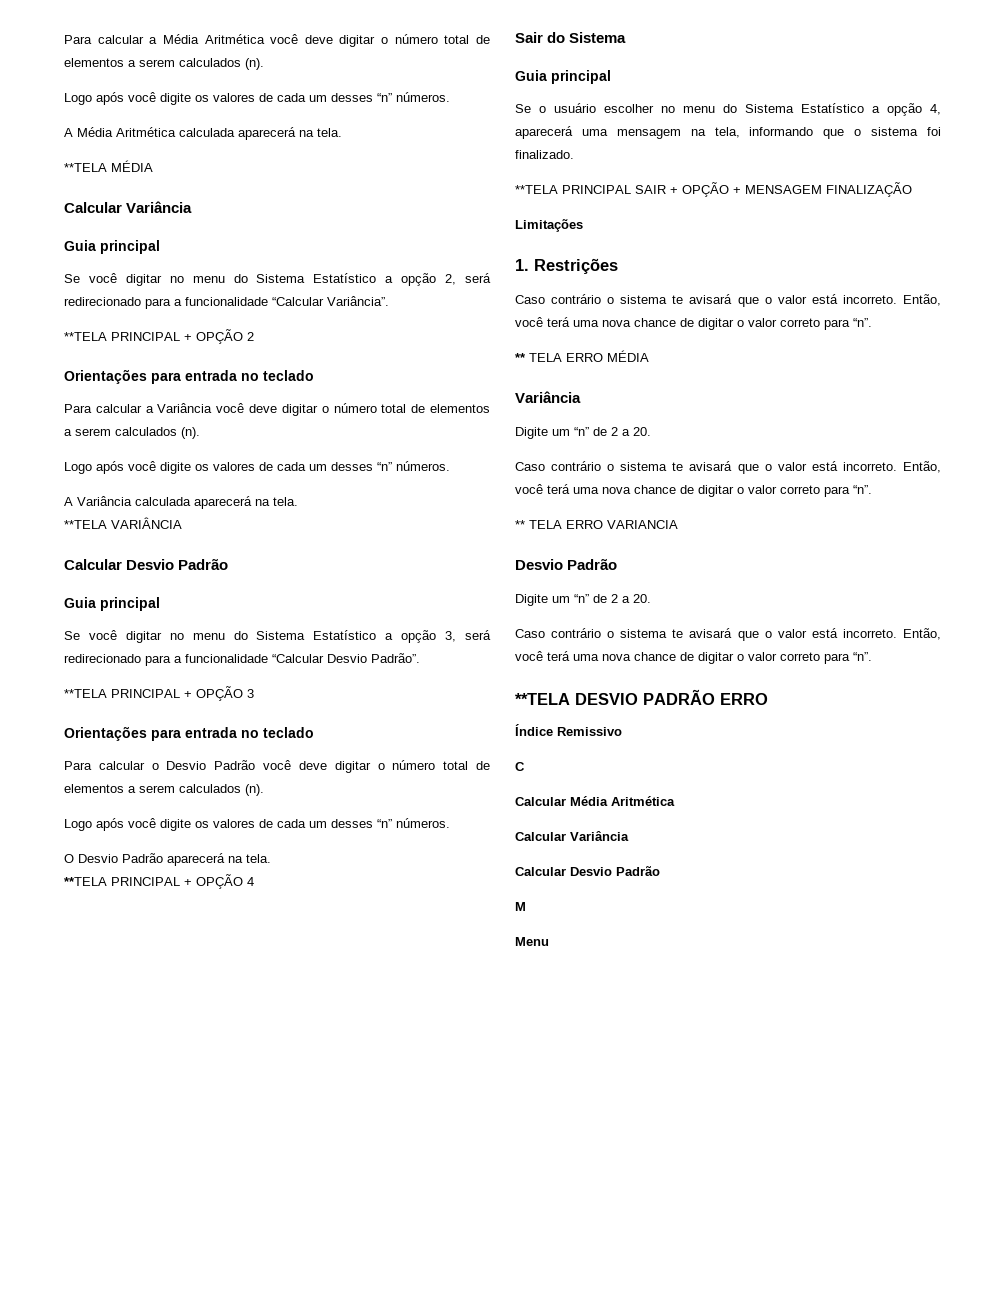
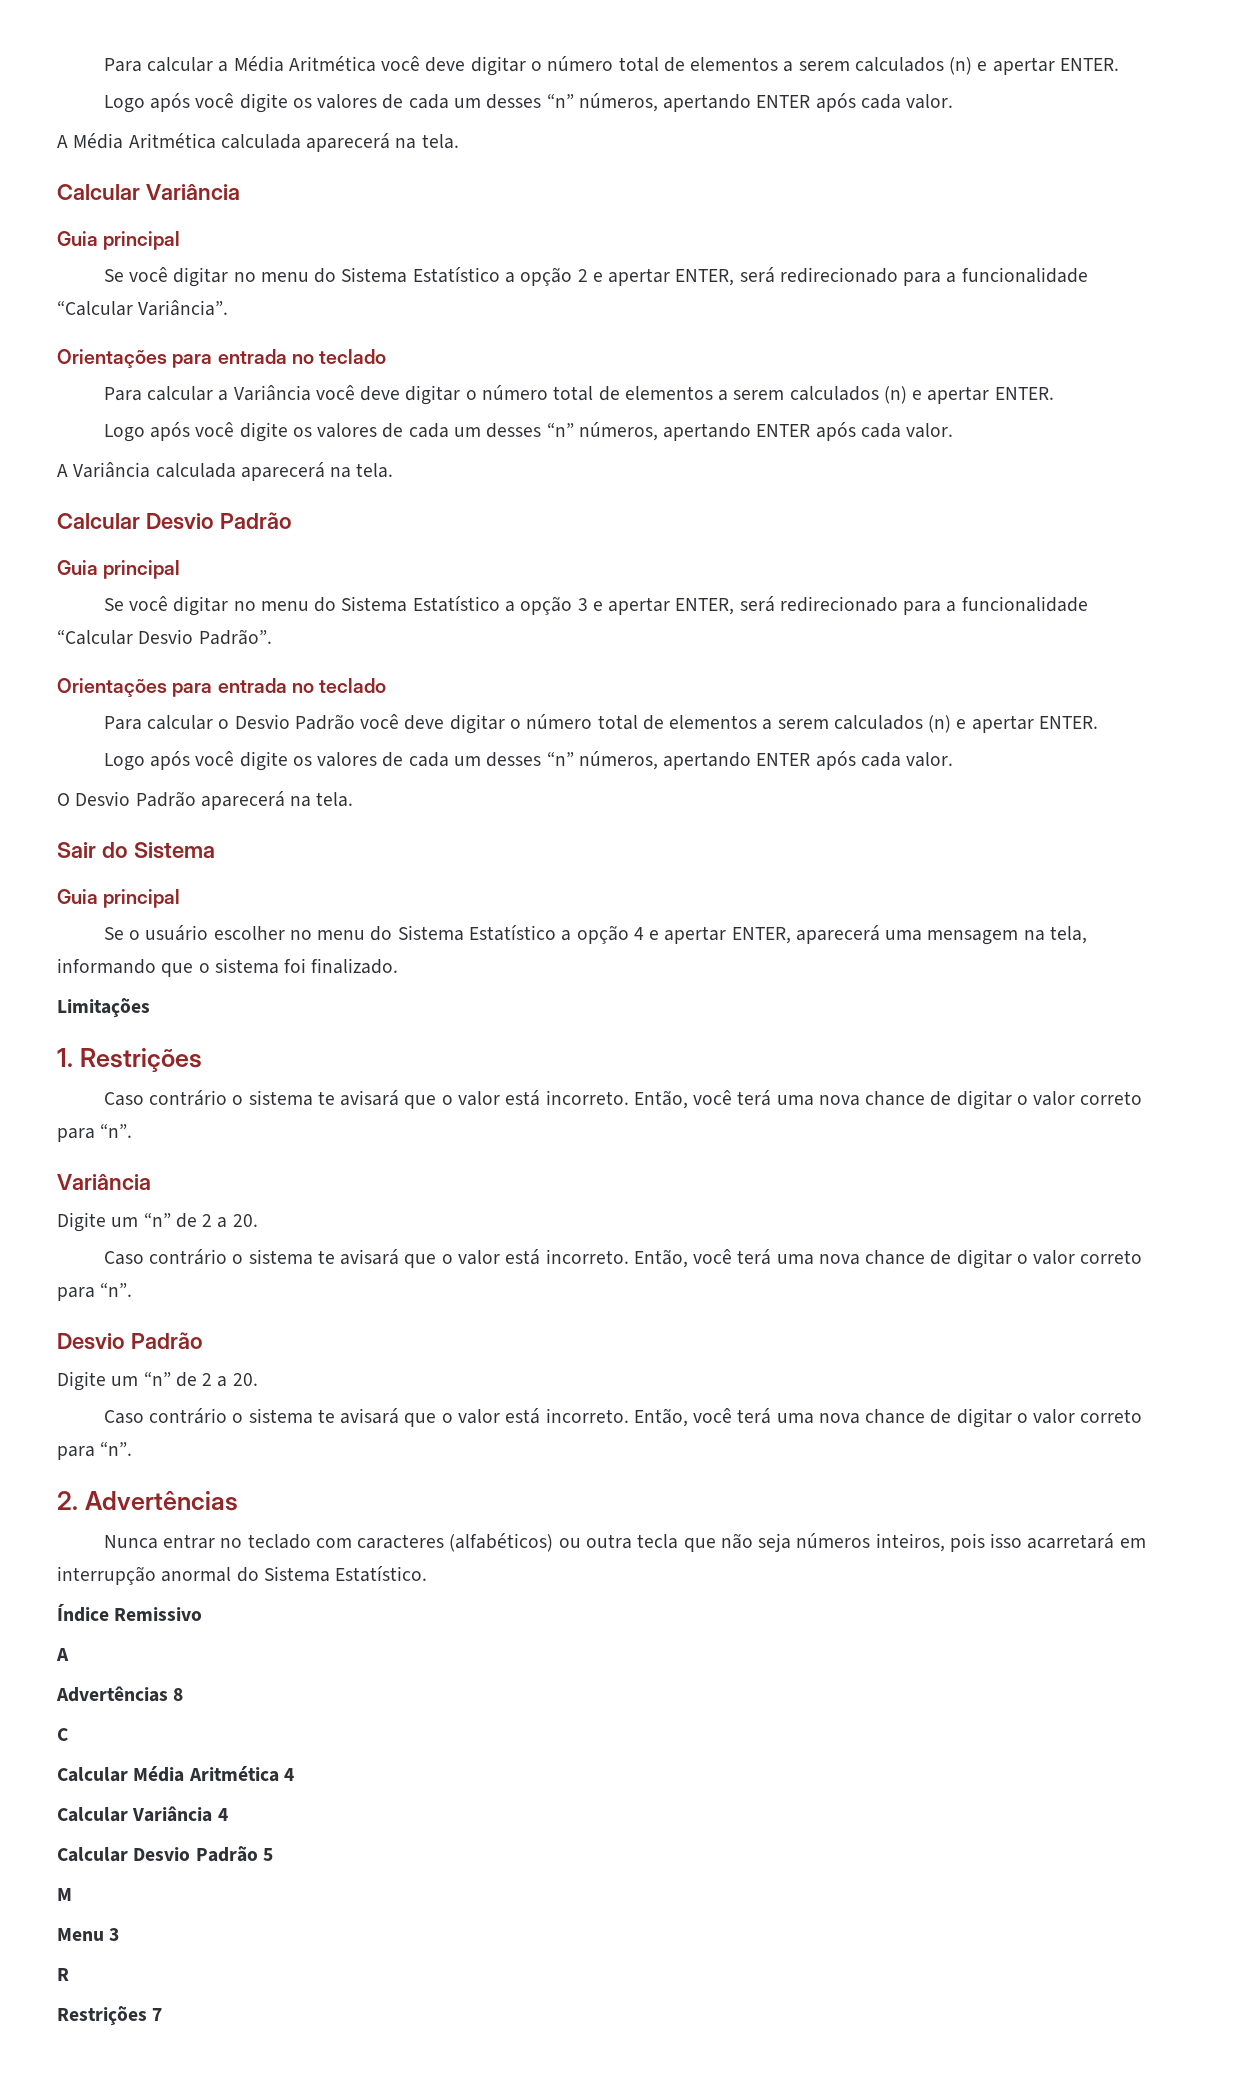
- Para calcular a Média Aritmética você deve digitar o número total de elementos a serem calculados (n).
- Logo após você digite os valores de cada um desses “n” números.
+ Para calcular a Média Aritmética você deve digitar o número total de elementos a serem calculados (n) e apertar ENTER.
+ Logo após você digite os valores de cada um desses “n” números, apertando ENTER após cada valor.
- **TELA MÉDIA
- Se você digitar no menu do Sistema Estatístico a opção 2, será redirecionado para a funcionalidade “Calcular Variância”.
+ Se você digitar no menu do Sistema Estatístico a opção 2 e apertar ENTER, será redirecionado para a funcionalidade “Calcular Variância”.
- **TELA PRINCIPAL + OPÇÃO 2
- Para calcular a Variância você deve digitar o número total de elementos a serem calculados (n).
- Logo após você digite os valores de cada um desses “n” números.
+ Para calcular a Variância você deve digitar o número total de elementos a serem calculados (n) e apertar ENTER.
+ Logo após você digite os valores de cada um desses “n” números, apertando ENTER após cada valor.
- **TELA VARIÂNCIA
- Se você digitar no menu do Sistema Estatístico a opção 3, será redirecionado para a funcionalidade “Calcular Desvio Padrão”.
+ Se você digitar no menu do Sistema Estatístico a opção 3 e apertar ENTER, será redirecionado para a funcionalidade “Calcular Desvio Padrão”.
- **TELA PRINCIPAL + OPÇÃO 3
- Para calcular o Desvio Padrão você deve digitar o número total de elementos a serem calculados (n).
- Logo após você digite os valores de cada um desses “n” números.
+ Para calcular o Desvio Padrão você deve digitar o número total de elementos a serem calculados (n) e apertar ENTER.
+ Logo após você digite os valores de cada um desses “n” números, apertando ENTER após cada valor.
- **TELA PRINCIPAL + OPÇÃO 4
- Se o usuário escolher no menu do Sistema Estatístico a opção 4, aparecerá uma mensagem na tela, informando que o sistema foi finalizado.
+ Se o usuário escolher no menu do Sistema Estatístico a opção 4 e apertar ENTER, aparecerá uma mensagem na tela, informando que o sistema foi finalizado.
- **TELA PRINCIPAL SAIR + OPÇÃO + MENSAGEM FINALIZAÇÃO
- ** TELA ERRO MÉDIA
- ** TELA ERRO VARIANCIA
- **TELA DESVIO PADRÃO ERRO
+ 2. Advertências
+ Nunca entrar no teclado com caracteres (alfabéticos) ou outra tecla que não seja números inteiros, pois isso acarretará em interrupção anormal do Sistema Estatístico.
  Índice Remissivo
+ A
+ Advertências 8
- Calcular Média Aritmética
- Calcular Variância
- Calcular Desvio Padrão
+ Calcular Média Aritmética 4
+ Calcular Variância 4
+ Calcular Desvio Padrão 5
- Menu
+ Menu 3
+ R
+ Restrições 7

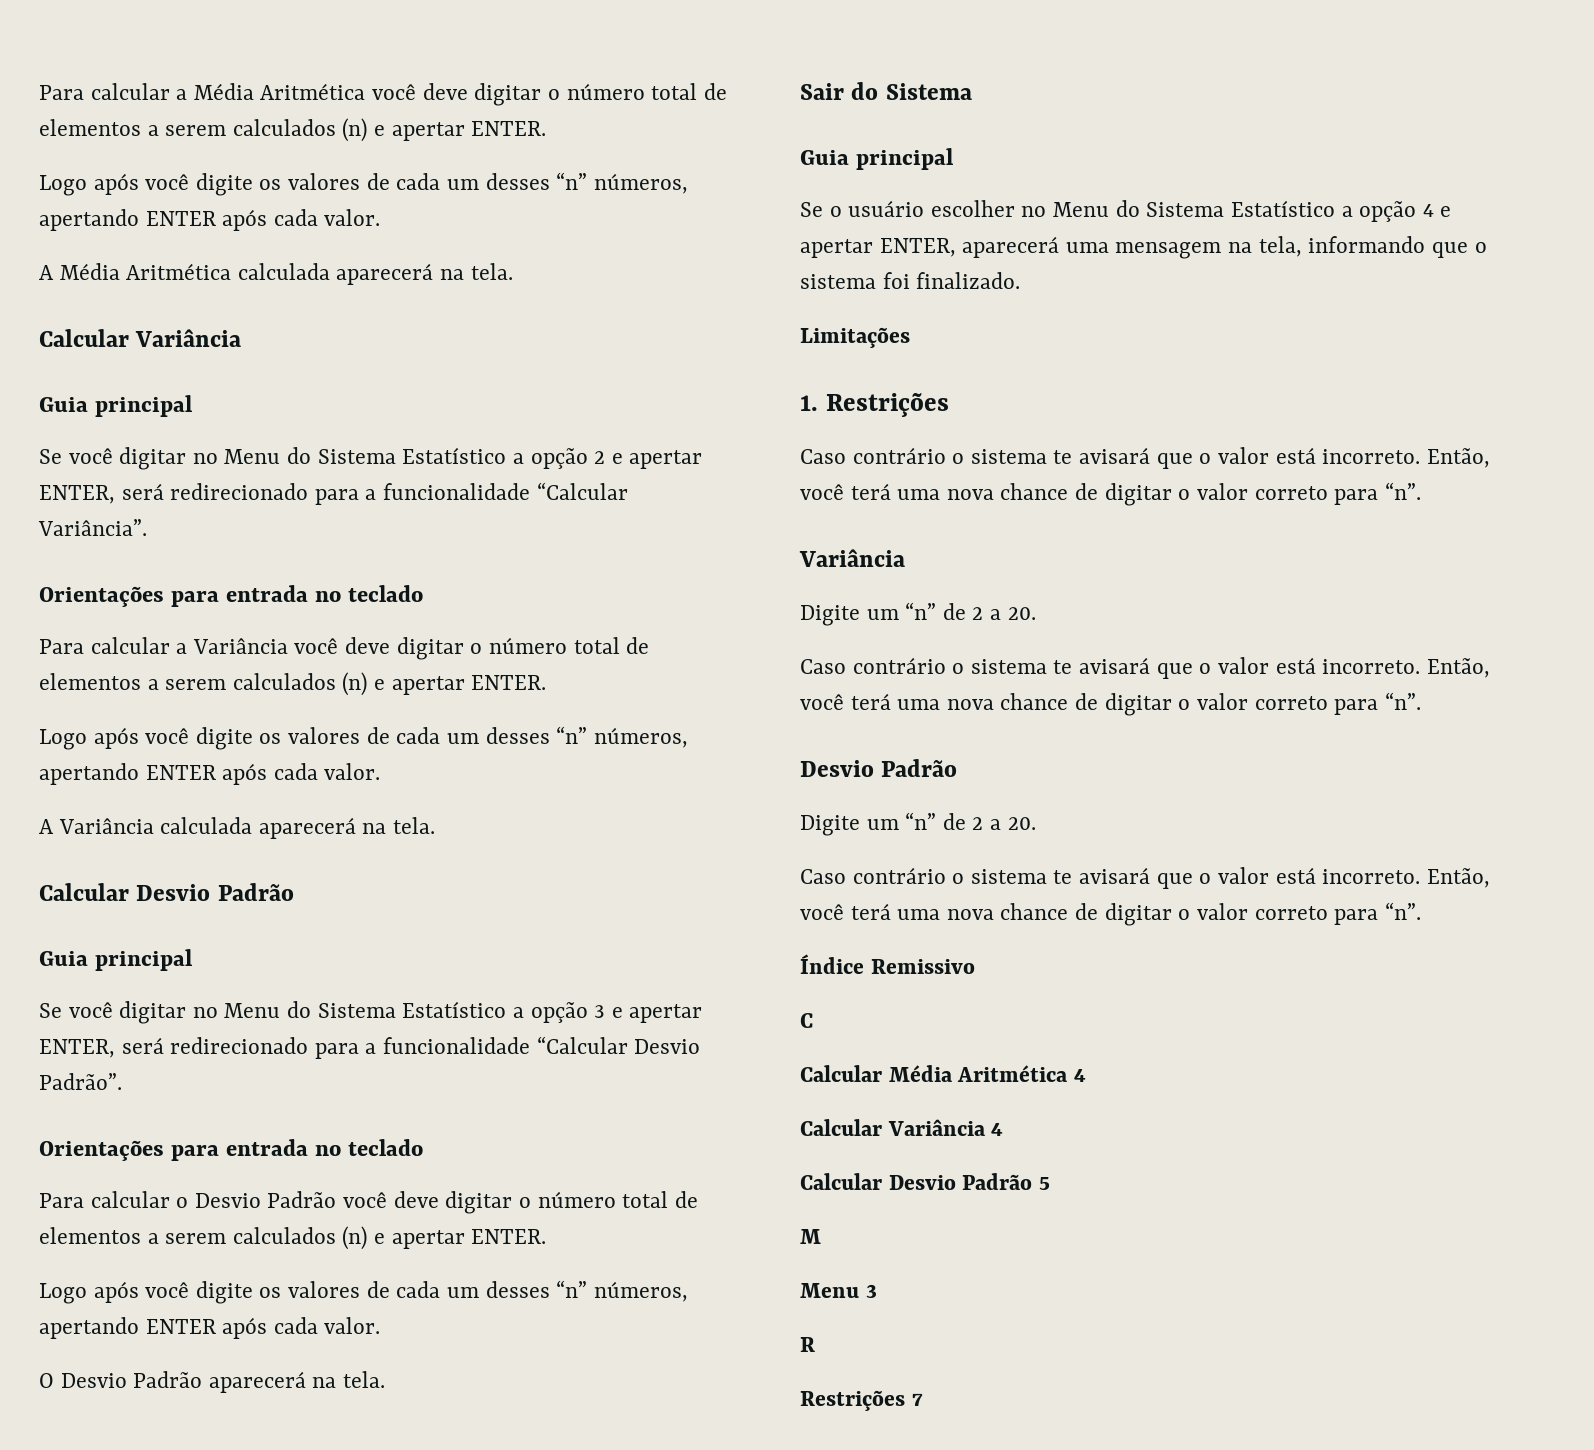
- Se você digitar no menu do Sistema Estatístico a opção 2 e apertar ENTER, será redirecionado para a funcionalidade “Calcular Variância”.
+ Se você digitar no Menu do Sistema Estatístico a opção 2 e apertar ENTER, será redirecionado para a funcionalidade “Calcular Variância”.
- Se você digitar no menu do Sistema Estatístico a opção 3 e apertar ENTER, será redirecionado para a funcionalidade “Calcular Desvio Padrão”.
+ Se você digitar no Menu do Sistema Estatístico a opção 3 e apertar ENTER, será redirecionado para a funcionalidade “Calcular Desvio Padrão”.
- Se o usuário escolher no menu do Sistema Estatístico a opção 4 e apertar ENTER, aparecerá uma mensagem na tela, informando que o sistema foi finalizado.
+ Se o usuário escolher no Menu do Sistema Estatístico a opção 4 e apertar ENTER, aparecerá uma mensagem na tela, informando que o sistema foi finalizado.
- 2. Advertências
- Nunca entrar no teclado com caracteres (alfabéticos) ou outra tecla que não seja números inteiros, pois isso acarretará em interrupção anormal do Sistema Estatístico.
  Índice Remissivo
- A
- Advertências 8

